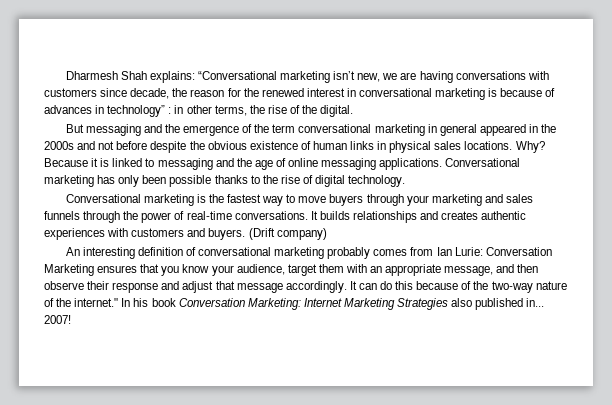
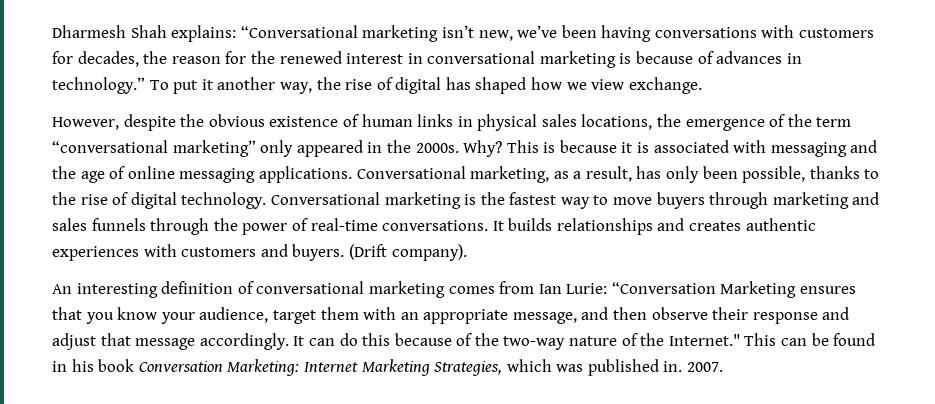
- Dharmesh Shah explains: “Conversational marketing isn’t new, we are having conversations with customers since decade, the reason for the renewed interest in conversational marketing is because of advances in technology” : in other terms, the rise of the digital.
- But messaging and the emergence of the term conversational marketing in general appeared in the 2000s and not before despite the obvious existence of human links in physical sales locations. Why? Because it is linked to messaging and the age of online messaging applications.
+ Dharmesh Shah explains: “Conversational marketing isn’t new, we’ve been having conversations with customers for decades, the reason for the renewed interest in conversational marketing is because of advances in technology.” To put it another way, the rise of digital has shaped how we view exchange.
+ However, despite the obvious existence of human links in physical sales locations, the emergence of the term “conversational marketing” only appeared in the 2000s. Why? This is because it is associated with messaging and the age of online messaging applications.
- Conversational marketing has only been possible thanks to the rise of digital technology.
- Conversational marketing is the fastest way to move buyers through your marketing and sales funnels through the power of real-time conversations.
+ Conversational marketing, as a result, has only been possible, thanks to the rise of digital technology. Conversational marketing is the fastest way to move buyers through marketing and sales funnels through the power of real-time conversations.
- (Drift company)
+ (Drift company).
- An interesting definition of conversational marketing probably comes from Ian Lurie: Conversation Marketing ensures that you know your audience, target them with an appropriate message, and then observe their response and adjust that message accordingly.
+ An interesting definition of conversational marketing comes from Ian Lurie: “Conversation Marketing ensures that you know your audience, target them with an appropriate message, and then observe their response and adjust that message accordingly.
- It can do this because of the two-way nature of the internet." In his book Conversation Marketing: Internet Marketing Strategies also published in... 2007!
+ It can do this because of the two-way nature of the Internet." This can be found in his book Conversation Marketing: Internet Marketing Strategies, which was published in. 2007.

